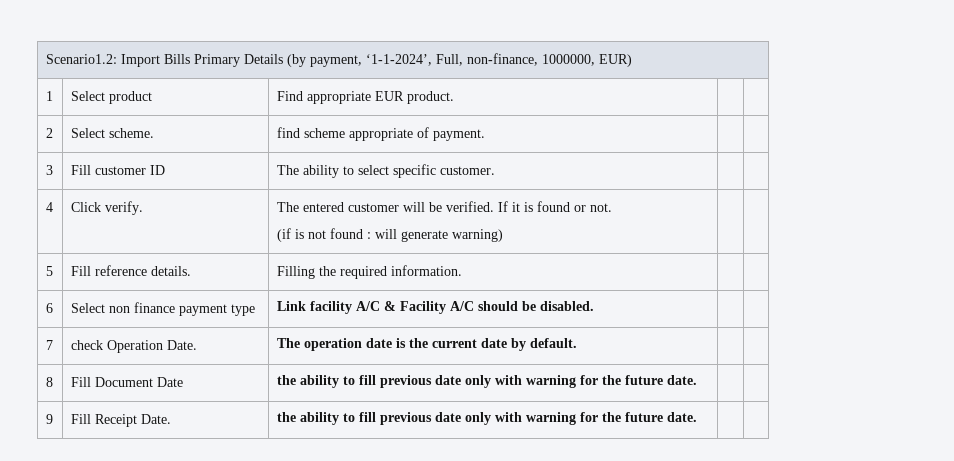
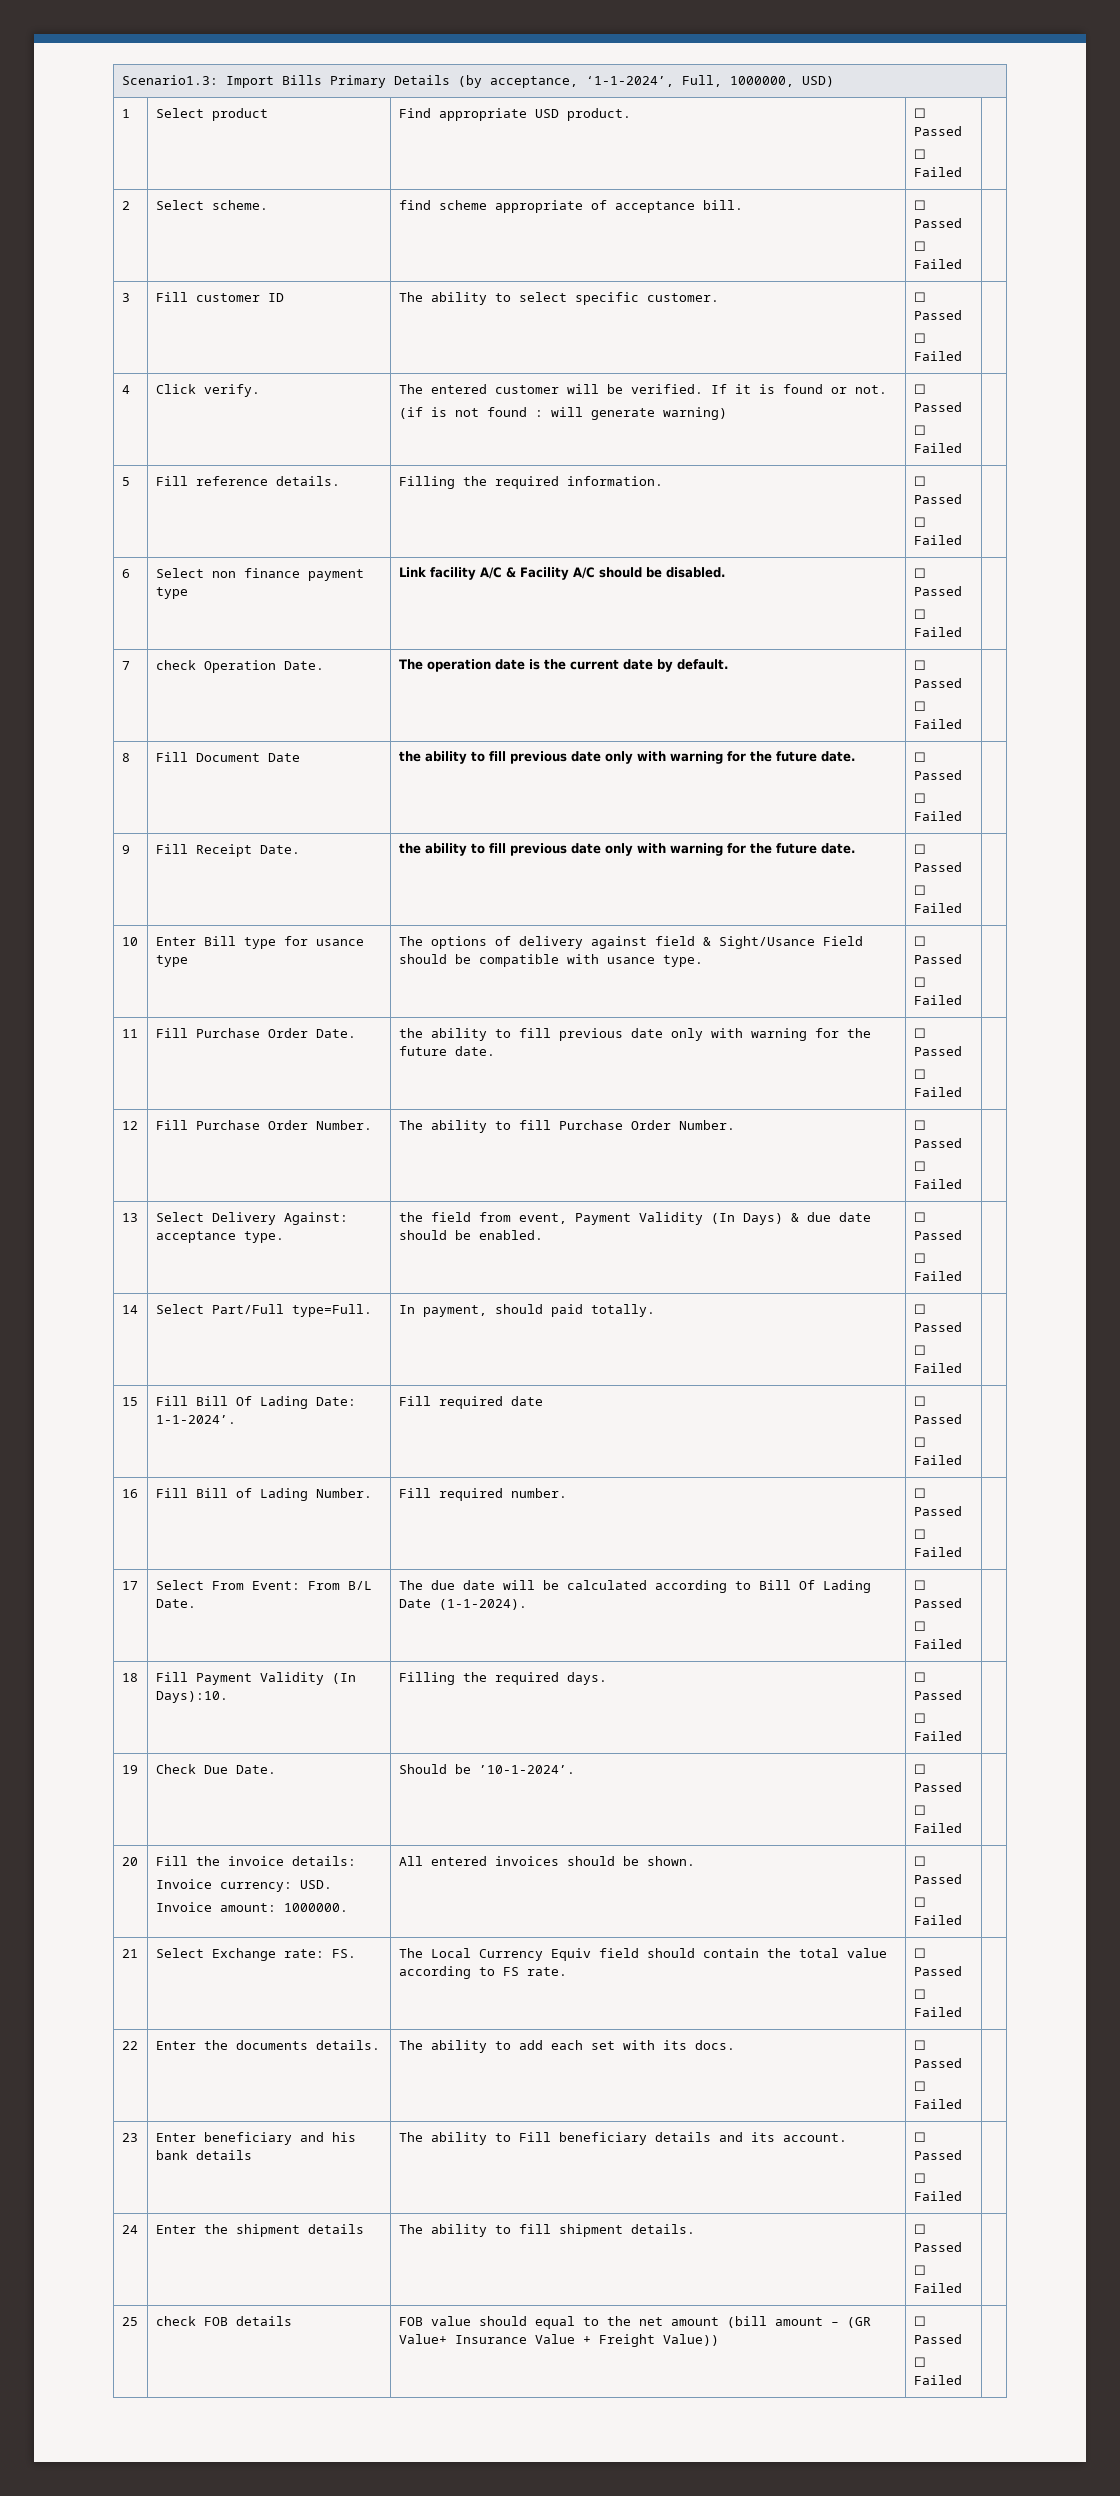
- Scenario1.2: Import Bills Primary Details (by payment, ‘1-1-2024’, Full, non-finance, 1000000, EUR)
+ Scenario1.3: Import Bills Primary Details (by acceptance, ‘1-1-2024’, Full, 1000000, USD)
- 1 | Select product | Find appropriate EUR product. | |
+ 1 | Select product | Find appropriate USD product. | ☐ Passed
+ ☐ Failed |
- 2 | Select scheme. | find scheme appropriate of payment. | |
+ 2 | Select scheme. | find scheme appropriate of acceptance bill. | ☐ Passed
+ ☐ Failed |
- 3 | Fill customer ID | The ability to select specific customer. | |
+ 3 | Fill customer ID | The ability to select specific customer. | ☐ Passed
+ ☐ Failed |
  4 | Click verify. | The entered customer will be verified. If it is found or not.
- (if is not found : will generate warning) | |
+ (if is not found : will generate warning) | ☐ Passed
+ ☐ Failed |
- 5 | Fill reference details. | Filling the required information. | |
+ 5 | Fill reference details. | Filling the required information. | ☐ Passed
+ ☐ Failed |
- 6 | Select non finance payment type | Link facility A/C & Facility A/C should be disabled. | |
+ 6 | Select non finance payment type | Link facility A/C & Facility A/C should be disabled. | ☐ Passed
+ ☐ Failed |
- 7 | check Operation Date. | The operation date is the current date by default. | |
+ 7 | check Operation Date. | The operation date is the current date by default. | ☐ Passed
+ ☐ Failed |
- 8 | Fill Document Date | the ability to fill previous date only with warning for the future date. | |
+ 8 | Fill Document Date | the ability to fill previous date only with warning for the future date. | ☐ Passed
+ ☐ Failed |
- 9 | Fill Receipt Date. | the ability to fill previous date only with warning for the future date. | |
+ 9 | Fill Receipt Date. | the ability to fill previous date only with warning for the future date. | ☐ Passed
+ ☐ Failed |
+ 10 | Enter Bill type for usance type | The options of delivery against field & Sight/Usance Field should be compatible with usance type. | ☐ Passed
+ ☐ Failed |
+ 11 | Fill Purchase Order Date. | the ability to fill previous date only with warning for the future date. | ☐ Passed
+ ☐ Failed |
+ 12 | Fill Purchase Order Number. | The ability to fill Purchase Order Number. | ☐ Passed
+ ☐ Failed |
+ 13 | Select Delivery Against: acceptance type. | the field from event, Payment Validity (In Days) & due date should be enabled. | ☐ Passed
+ ☐ Failed |
+ 14 | Select Part/Full type=Full. | In payment, should paid totally. | ☐ Passed
+ ☐ Failed |
+ 15 | Fill Bill Of Lading Date: 1-1-2024’. | Fill required date | ☐ Passed
+ ☐ Failed |
+ 16 | Fill Bill of Lading Number. | Fill required number. | ☐ Passed
+ ☐ Failed |
+ 17 | Select From Event: From B/L Date. | The due date will be calculated according to Bill Of Lading Date (1-1-2024). | ☐ Passed
+ ☐ Failed |
+ 18 | Fill Payment Validity (In Days):10. | Filling the required days. | ☐ Passed
+ ☐ Failed |
+ 19 | Check Due Date. | Should be ’10-1-2024’. | ☐ Passed
+ ☐ Failed |
+ 20 | Fill the invoice details:
+ Invoice currency: USD.
+ Invoice amount: 1000000. | All entered invoices should be shown. | ☐ Passed
+ ☐ Failed |
+ 21 | Select Exchange rate: FS. | The Local Currency Equiv field should contain the total value according to FS rate. | ☐ Passed
+ ☐ Failed |
+ 22 | Enter the documents details. | The ability to add each set with its docs. | ☐ Passed
+ ☐ Failed |
+ 23 | Enter beneficiary and his bank details | The ability to Fill beneficiary details and its account. | ☐ Passed
+ ☐ Failed |
+ 24 | Enter the shipment details | The ability to fill shipment details. | ☐ Passed
+ ☐ Failed |
+ 25 | check FOB details | FOB value should equal to the net amount (bill amount – (GR Value+ Insurance Value + Freight Value)) | ☐ Passed
+ ☐ Failed |

